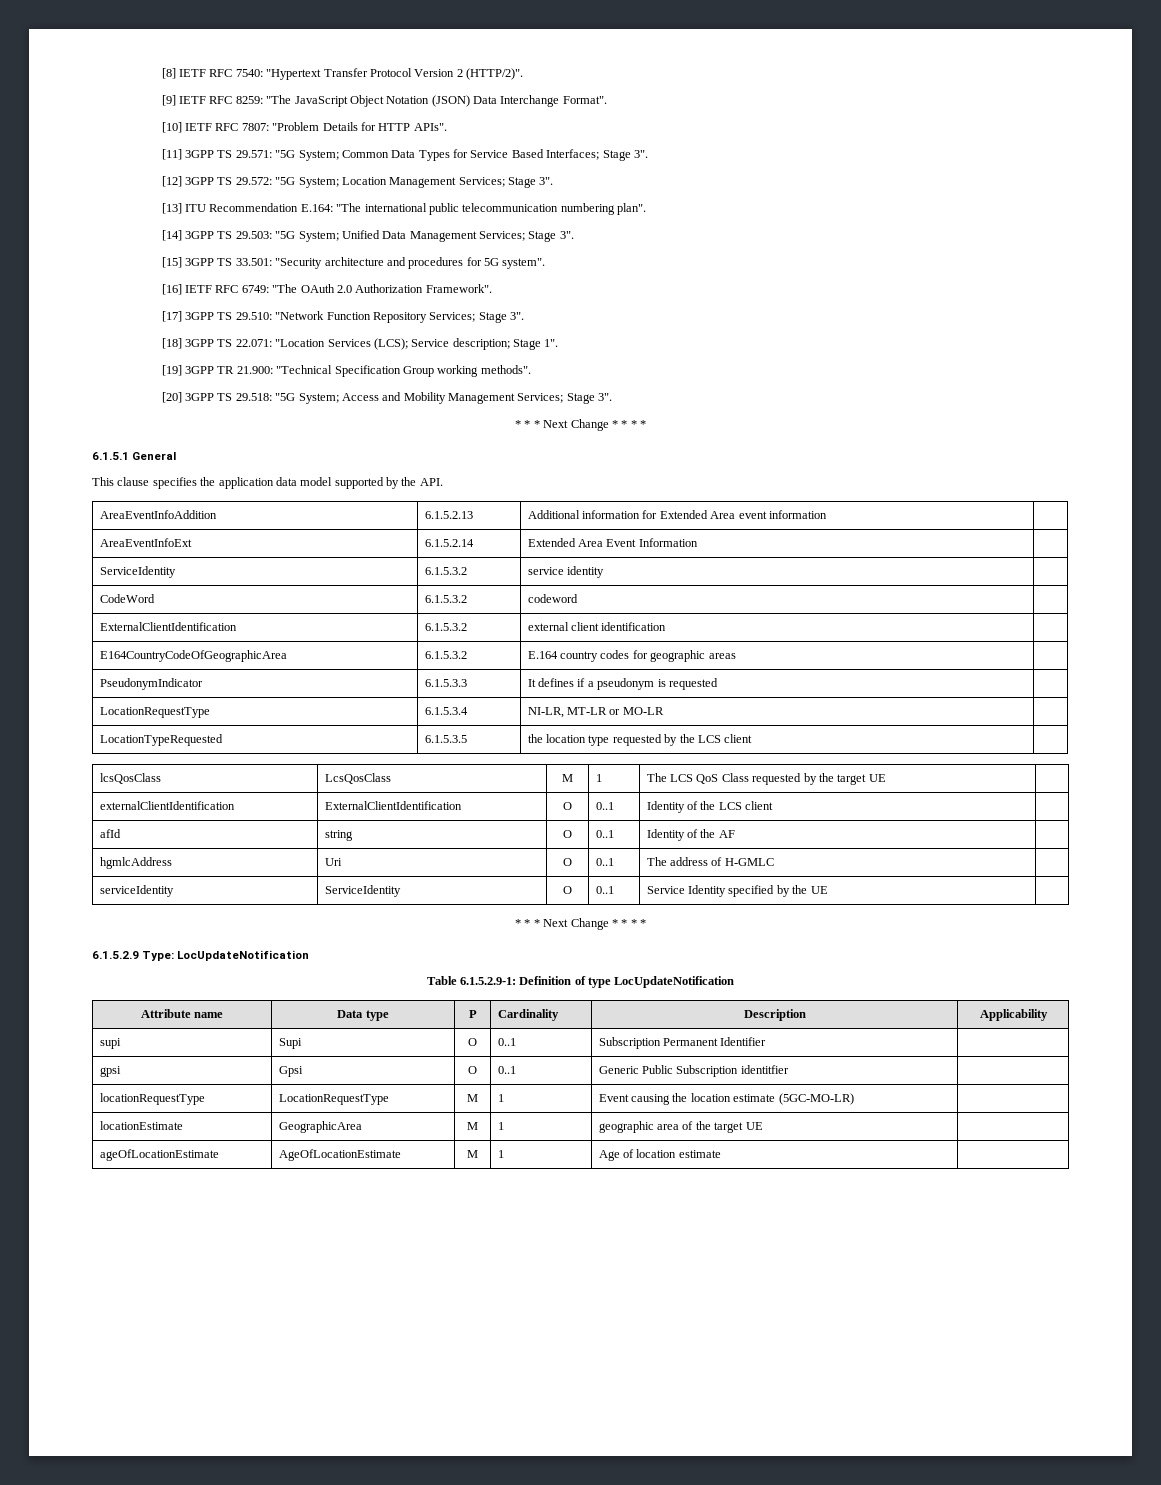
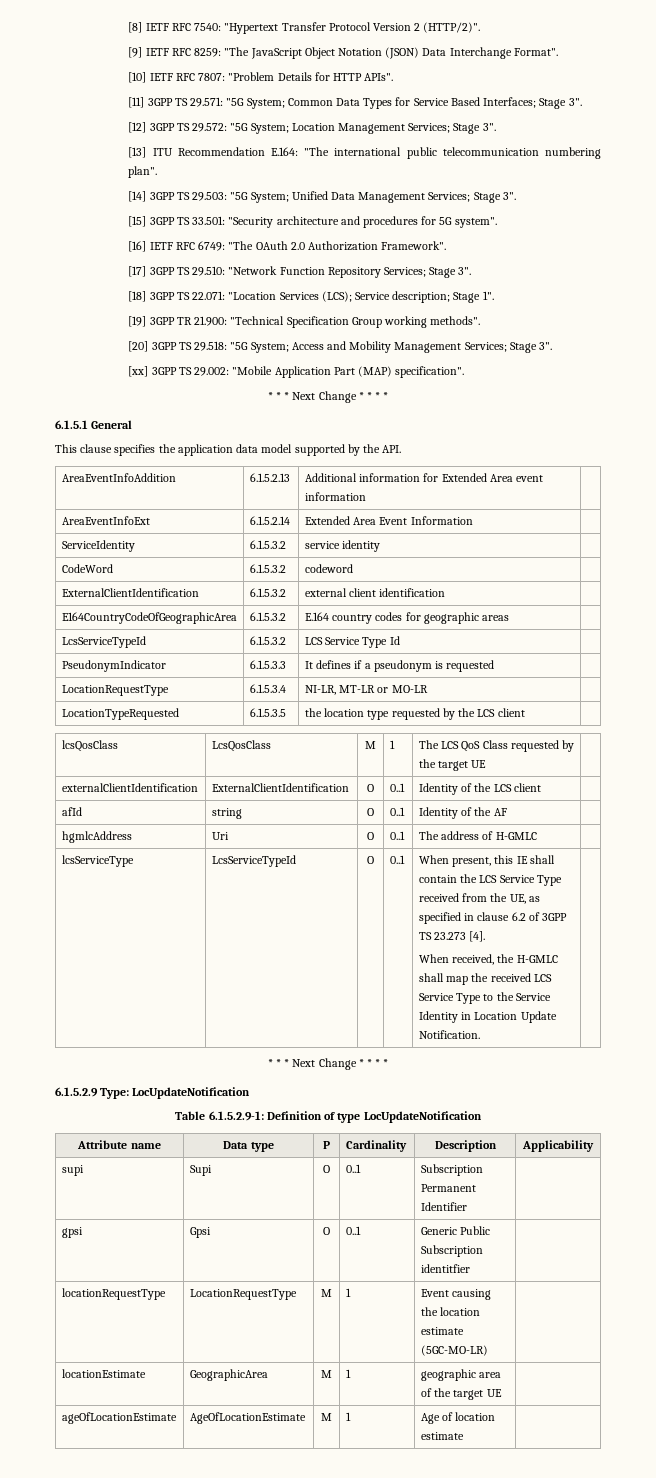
+ [xx] 3GPP TS 29.002: "Mobile Application Part (MAP) specification".
+ LcsServiceTypeId | 6.1.5.3.2 | LCS Service Type Id |
- serviceIdentity | ServiceIdentity | O | 0..1 | Service Identity specified by the UE
+ lcsServiceType | LcsServiceTypeId | O | 0..1 | When present, this IE shall contain the LCS Service Type received from the UE, as specified in clause 6.2 of 3GPP TS 23.273 [4].
+ When received, the H-GMLC shall map the received LCS Service Type to the Service Identity in Location Update Notification.

